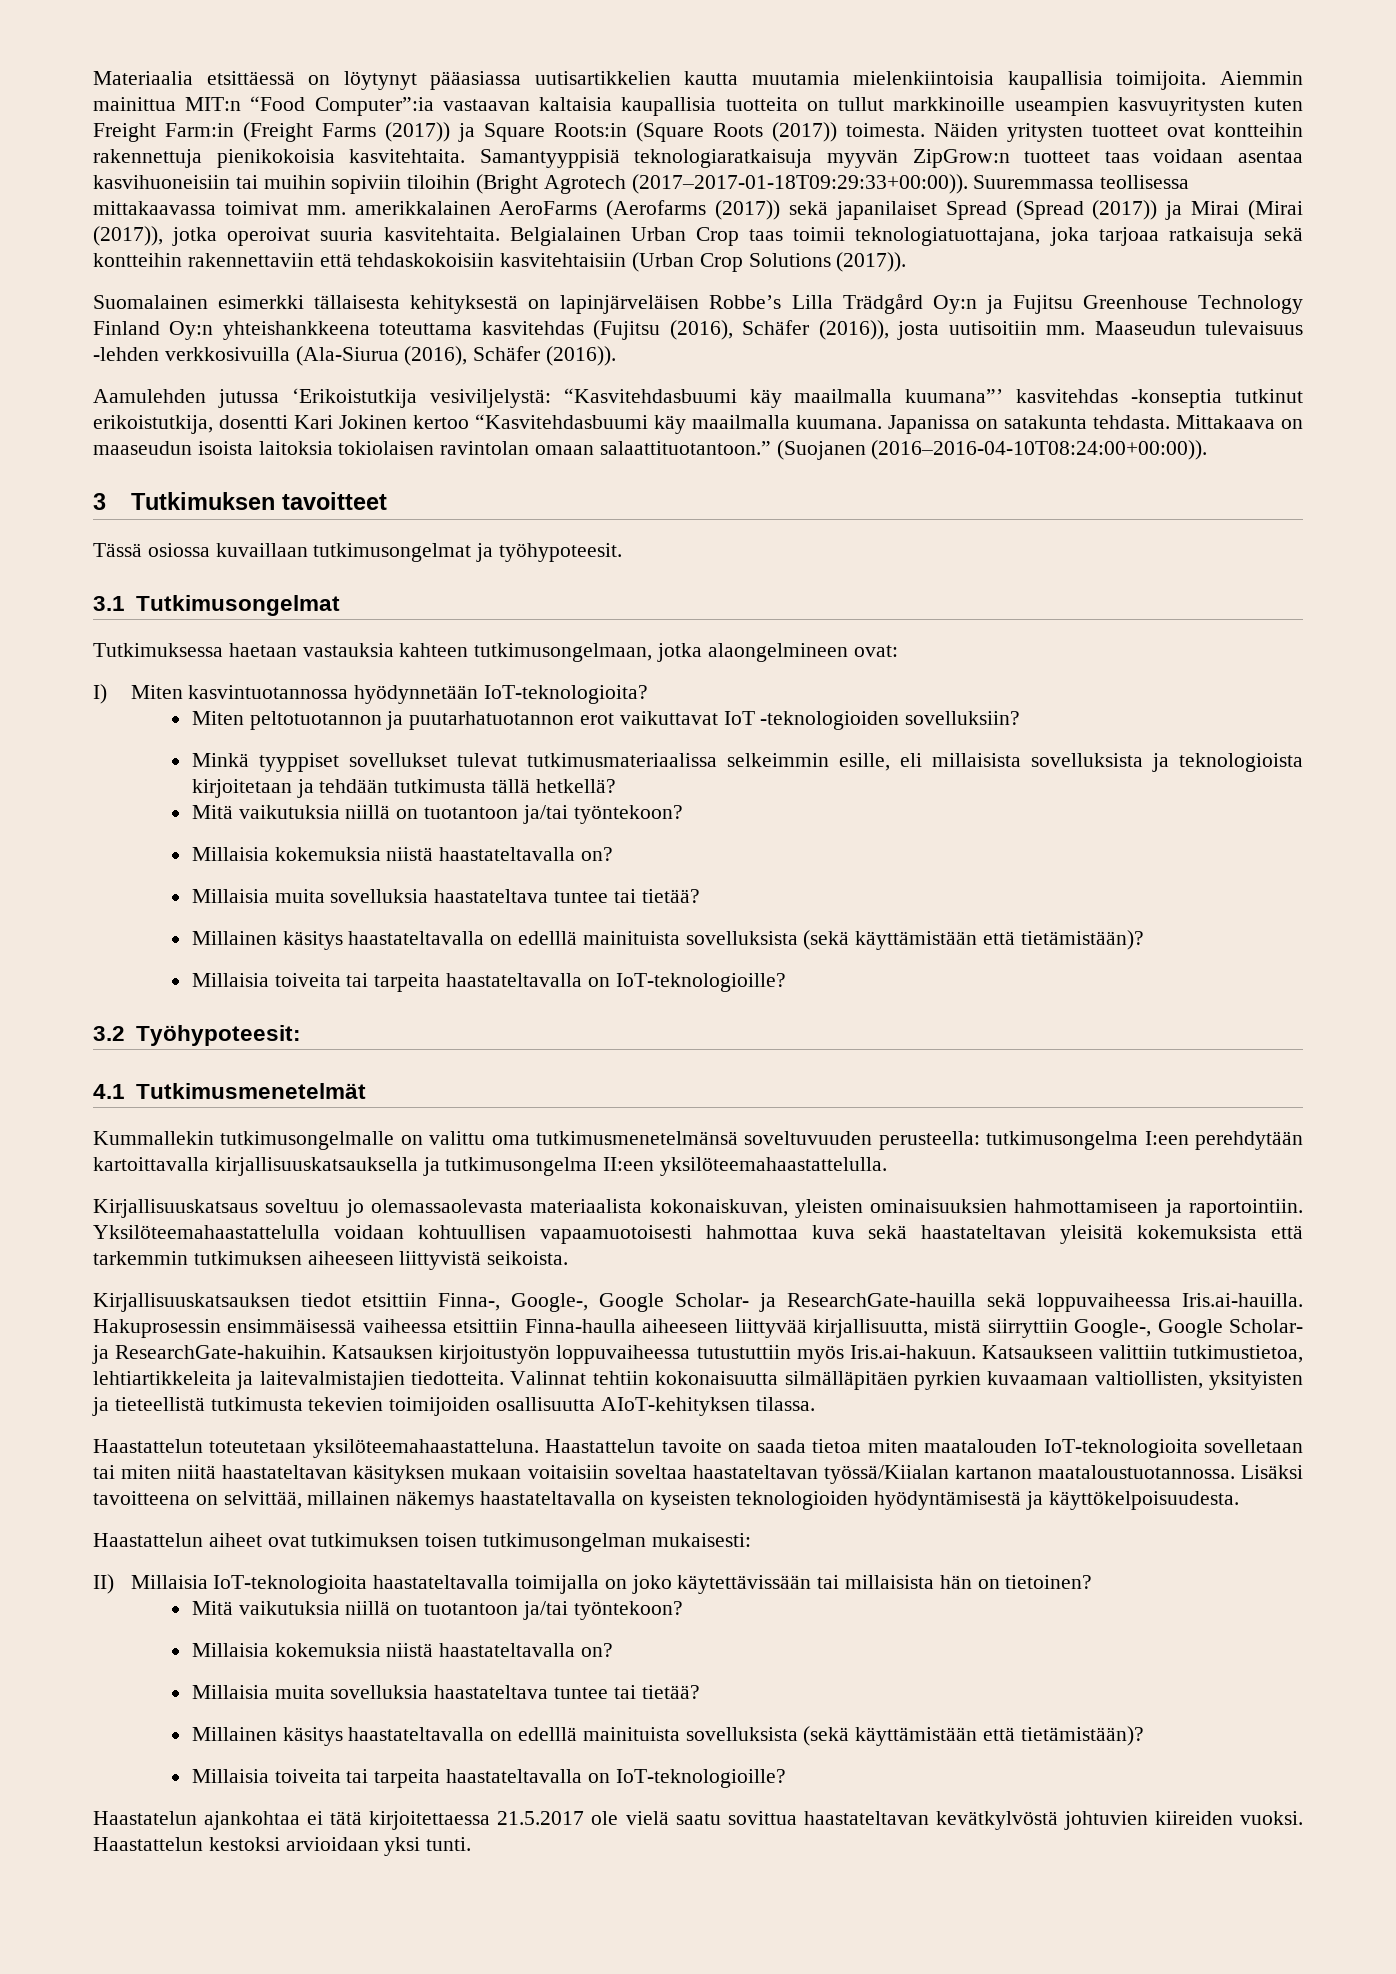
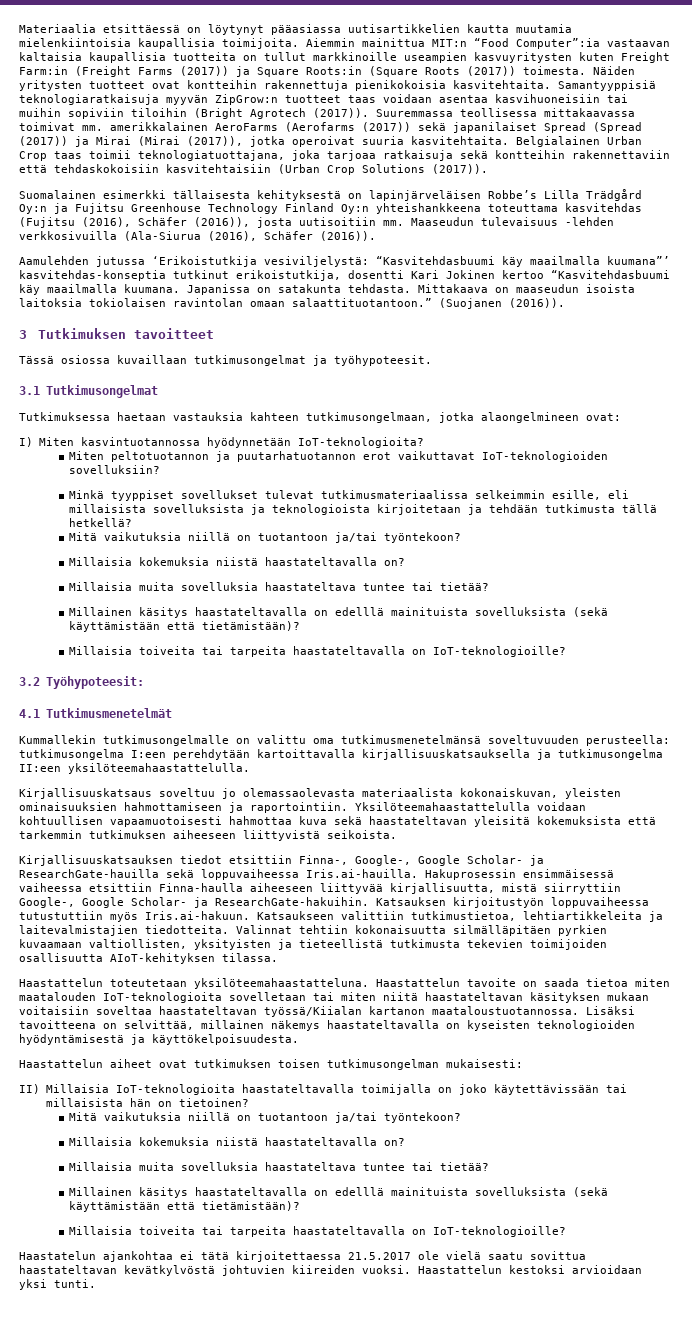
- Samantyyppisiä teknologiaratkaisuja myyvän ZipGrow:n tuotteet taas voidaan asentaa kasvihuoneisiin tai muihin sopiviin tiloihin (Bright Agrotech (2017–2017-01-18T09:29:33+00:00)).
+ Samantyyppisiä teknologiaratkaisuja myyvän ZipGrow:n tuotteet taas voidaan asentaa kasvihuoneisiin tai muihin sopiviin tiloihin (Bright Agrotech (2017)).
- Aamulehden jutussa ‘Erikoistutkija vesiviljelystä: “Kasvitehdasbuumi käy maailmalla kuumana”’ kasvitehdas -konseptia tutkinut erikoistutkija, dosentti Kari Jokinen kertoo “Kasvitehdasbuumi käy maailmalla kuumana.
+ Aamulehden jutussa ‘Erikoistutkija vesiviljelystä: “Kasvitehdasbuumi käy maailmalla kuumana”’ kasvitehdas-konseptia tutkinut erikoistutkija, dosentti Kari Jokinen kertoo “Kasvitehdasbuumi käy maailmalla kuumana.
- (Suojanen (2016–2016-04-10T08:24:00+00:00)).
+ (Suojanen (2016)).
- Miten peltotuotannon ja puutarhatuotannon erot vaikuttavat IoT -teknologioiden sovelluksiin?
+ Miten peltotuotannon ja puutarhatuotannon erot vaikuttavat IoT-teknologioiden sovelluksiin?

